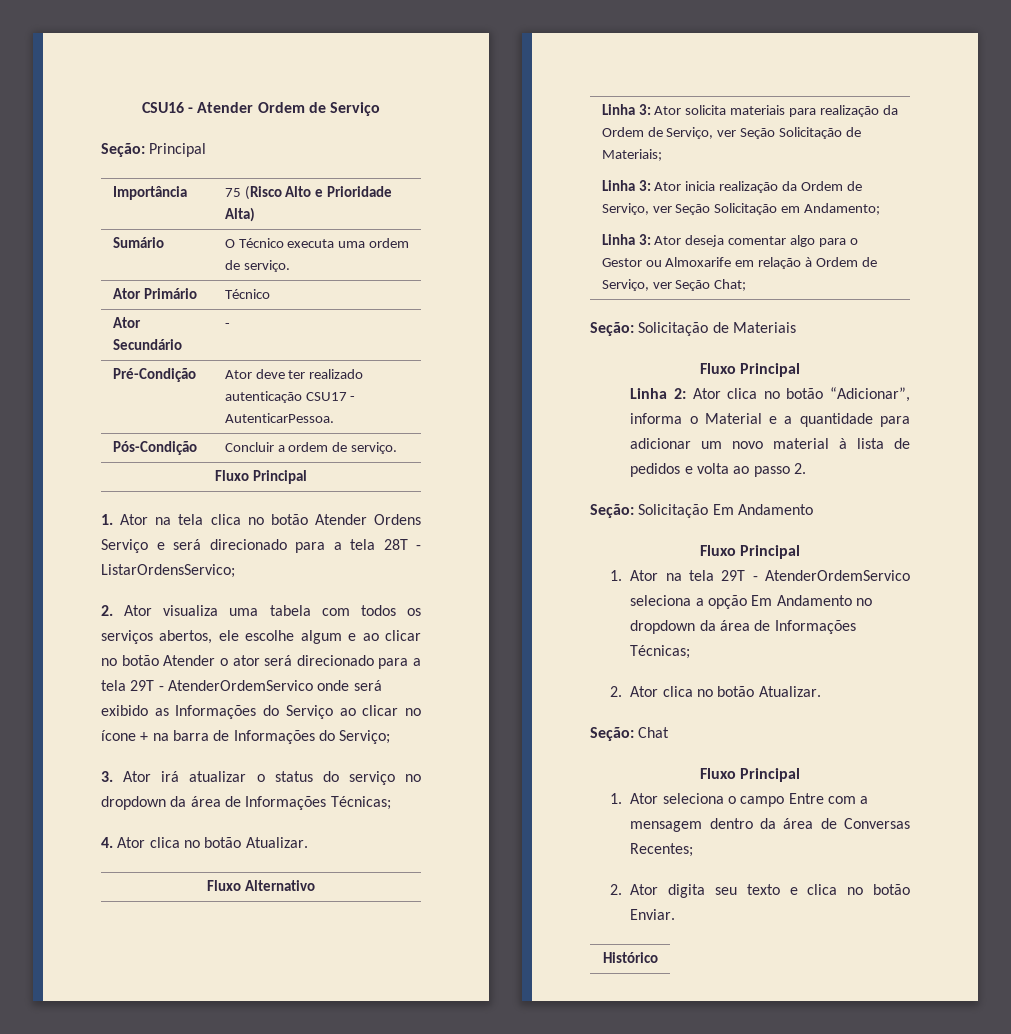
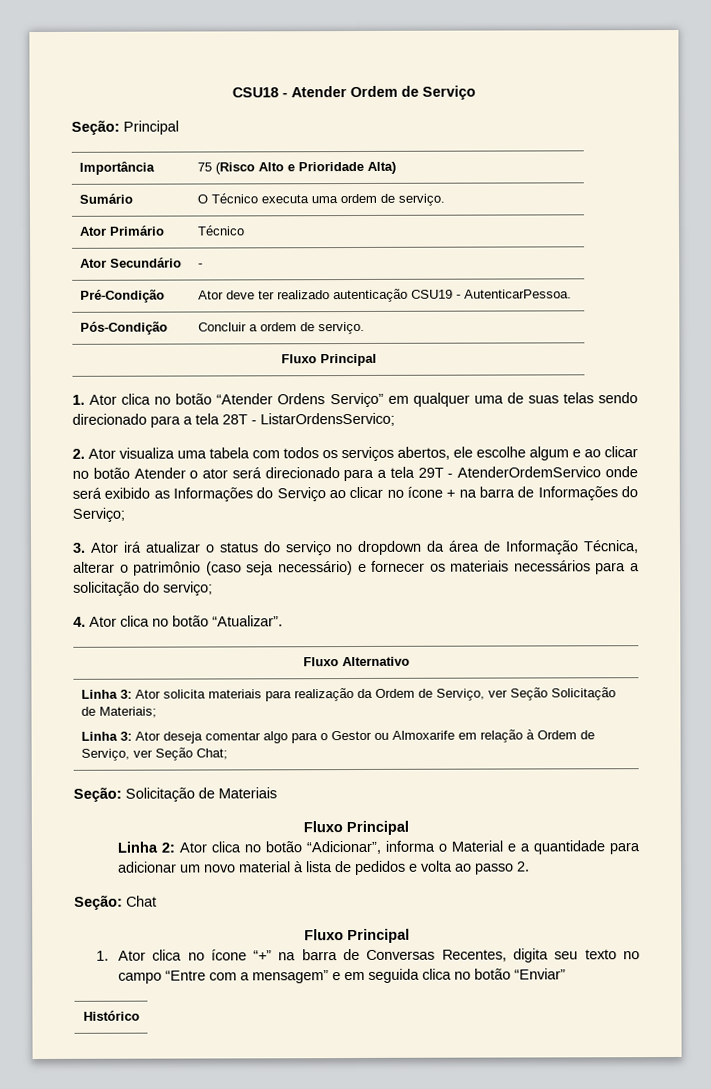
- CSU16 - Atender Ordem de Serviço
+ CSU18 - Atender Ordem de Serviço
- Pré-Condição | Ator deve ter realizado autenticação CSU17 - AutenticarPessoa.
+ Pré-Condição | Ator deve ter realizado autenticação CSU19 - AutenticarPessoa.
- 1. Ator na tela clica no botão Atender Ordens Serviço e será direcionado para a tela 28T - ListarOrdensServico;
+ 1. Ator clica no botão “Atender Ordens Serviço” em qualquer uma de suas telas sendo direcionado para a tela 28T - ListarOrdensServico;
- 3. Ator irá atualizar o status do serviço no dropdown da área de Informações Técnicas;
+ 3. Ator irá atualizar o status do serviço no dropdown da área de Informação Técnica, alterar o patrimônio (caso seja necessário) e fornecer os materiais necessários para a solicitação do serviço;
- 4. Ator clica no botão Atualizar.
+ 4. Ator clica no botão “Atualizar”.
- Linha 3: Ator inicia realização da Ordem de Serviço, ver Seção Solicitação em Andamento;
- Seção: Solicitação Em Andamento
- Fluxo Principal
- 1. Ator na tela 29T - AtenderOrdemServico seleciona a opção Em Andamento no dropdown da área de Informações Técnicas;
- 2. Ator clica no botão Atualizar.
- 1. Ator seleciona o campo Entre com a mensagem dentro da área de Conversas Recentes;
- 2. Ator digita seu texto e clica no botão Enviar.
+ 1. Ator clica no ícone “+” na barra de Conversas Recentes, digita seu texto no campo “Entre com a mensagem” e em seguida clica no botão “Enviar”

